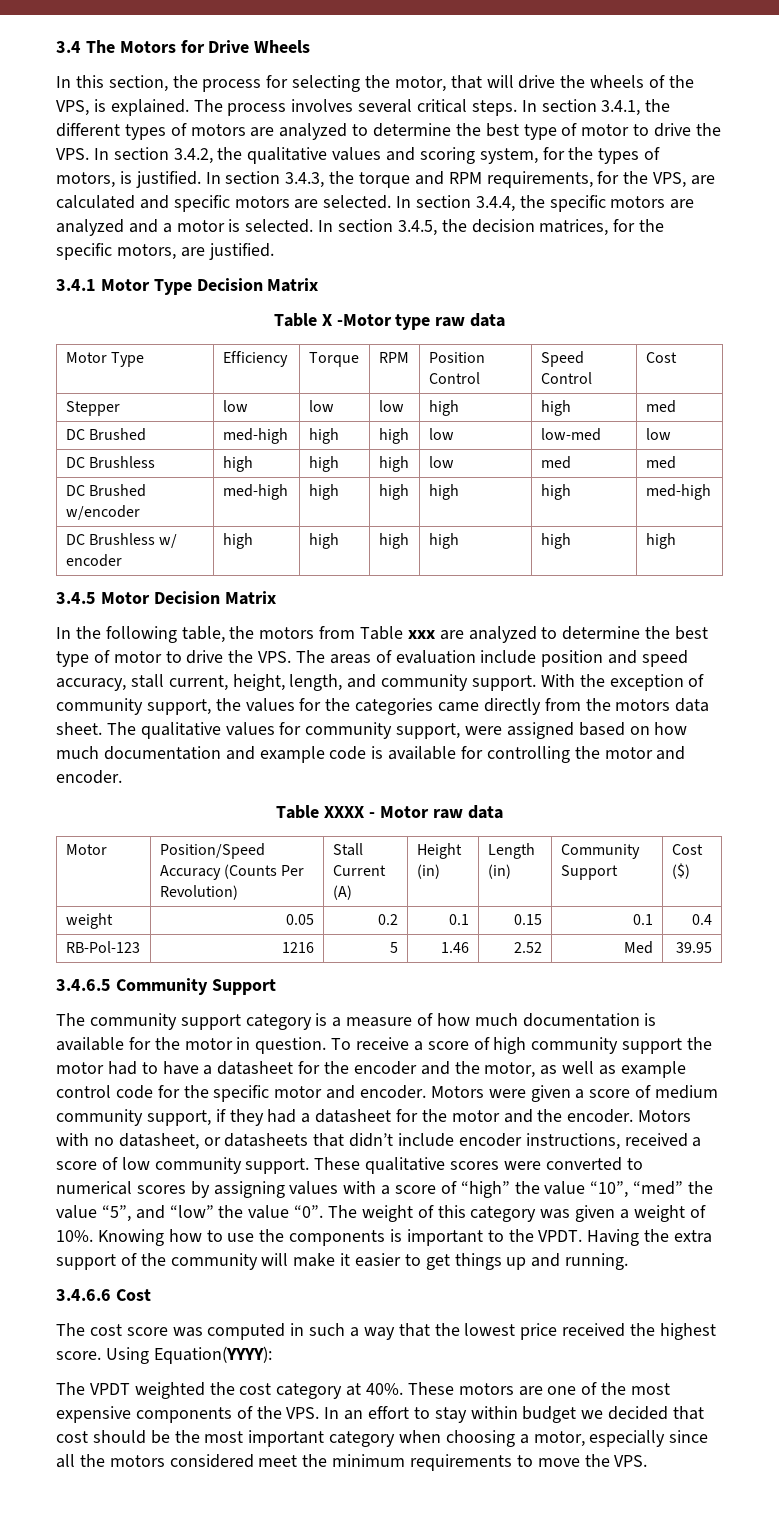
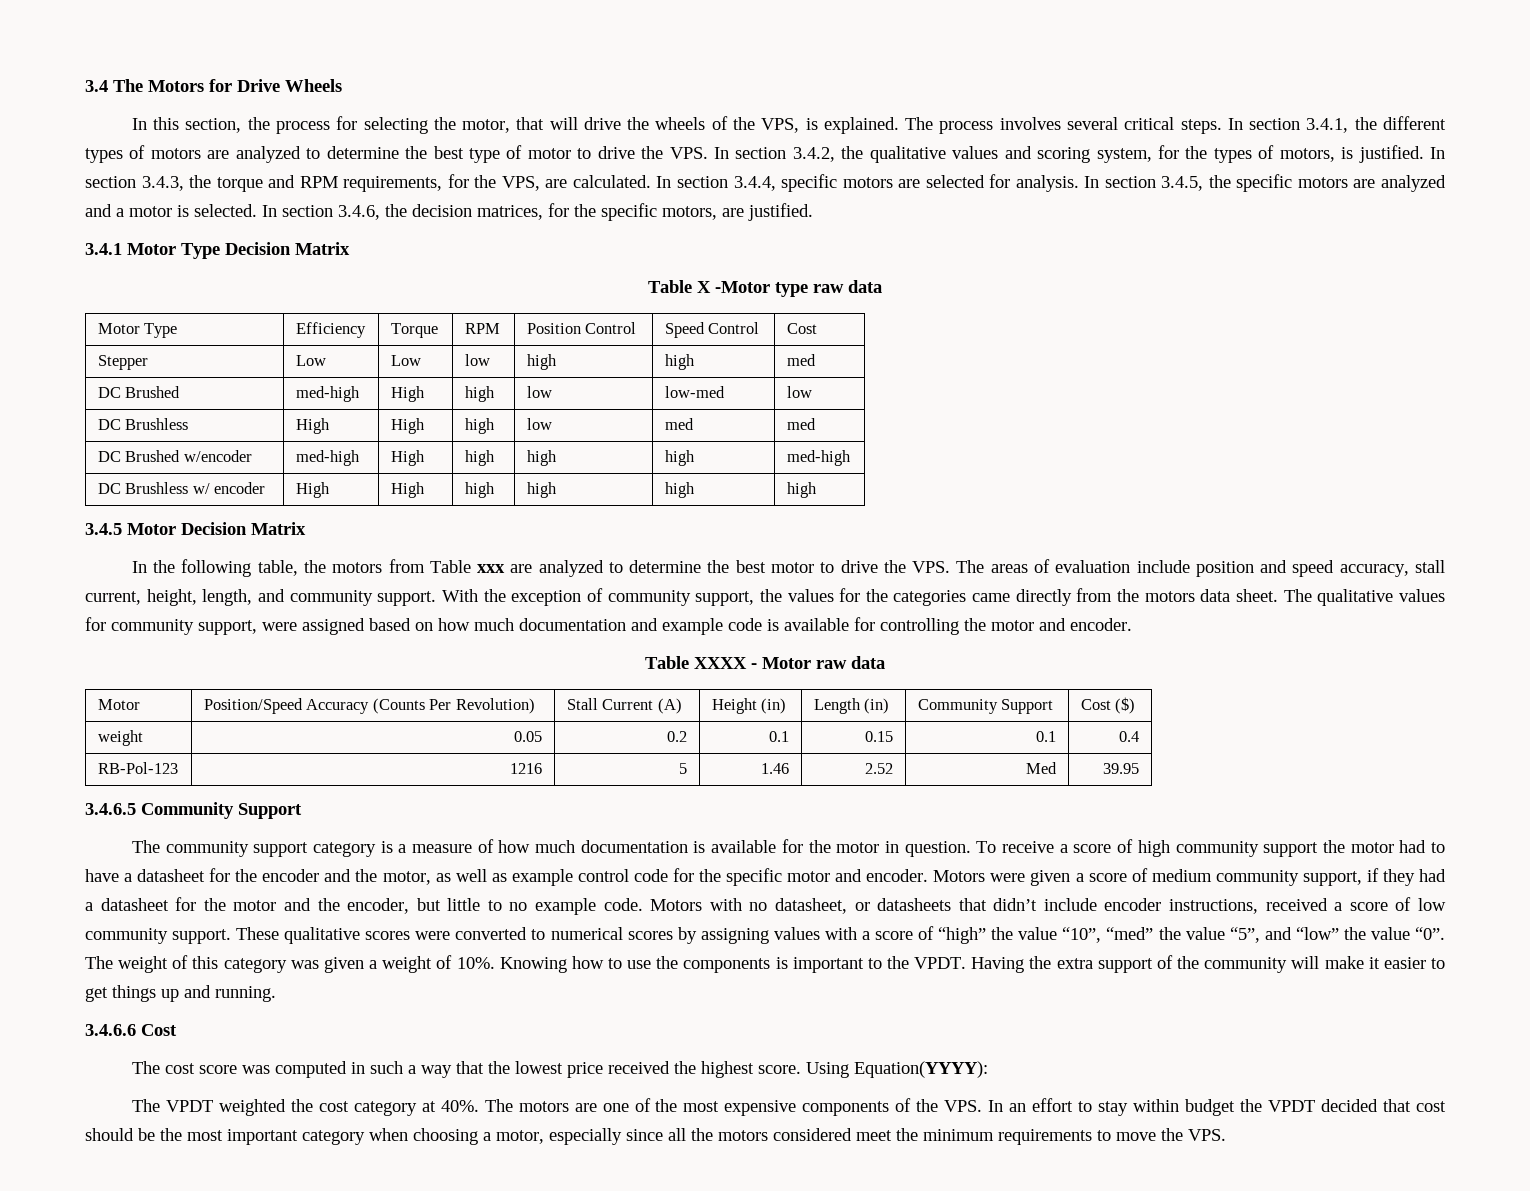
- In section 3.4.3, the torque and RPM requirements, for the VPS, are calculated and specific motors are selected. In section 3.4.4, the specific motors are analyzed and a motor is selected.
+ In section 3.4.3, the torque and RPM requirements, for the VPS, are calculated. In section 3.4.4, specific motors are selected for analysis. In section 3.4.5, the specific motors are analyzed and a motor is selected.
- In section 3.4.5, the decision matrices, for the specific motors, are justified.
+ In section 3.4.6, the decision matrices, for the specific motors, are justified.
- Stepper | low | low | low | high | high | med
+ Stepper | Low | Low | low | high | high | med
- DC Brushed | med-high | high | high | low | low-med | low
+ DC Brushed | med-high | High | high | low | low-med | low
- DC Brushless | high | high | high | low | med | med
+ DC Brushless | High | High | high | low | med | med
- DC Brushed w/encoder | med-high | high | high | high | high | med-high
+ DC Brushed w/encoder | med-high | High | high | high | high | med-high
- DC Brushless w/ encoder | high | high | high | high | high | high
+ DC Brushless w/ encoder | High | High | high | high | high | high
- In the following table, the motors from Table xxx are analyzed to determine the best type of motor to drive the VPS. The areas of evaluation include position and speed accuracy, stall current, height, length, and community support.
+ In the following table, the motors from Table xxx are analyzed to determine the best motor to drive the VPS. The areas of evaluation include position and speed accuracy, stall current, height, length, and community support.
- Motors were given a score of medium community support, if they had a datasheet for the motor and the encoder.
+ Motors were given a score of medium community support, if they had a datasheet for the motor and the encoder, but little to no example code.
- These motors are one of the most expensive components of the VPS. In an effort to stay within budget we decided that cost should be the most important category when choosing a motor, especially since all the motors considered meet the minimum requirements to move the VPS.
+ The motors are one of the most expensive components of the VPS. In an effort to stay within budget the VPDT decided that cost should be the most important category when choosing a motor, especially since all the motors considered meet the minimum requirements to move the VPS.

